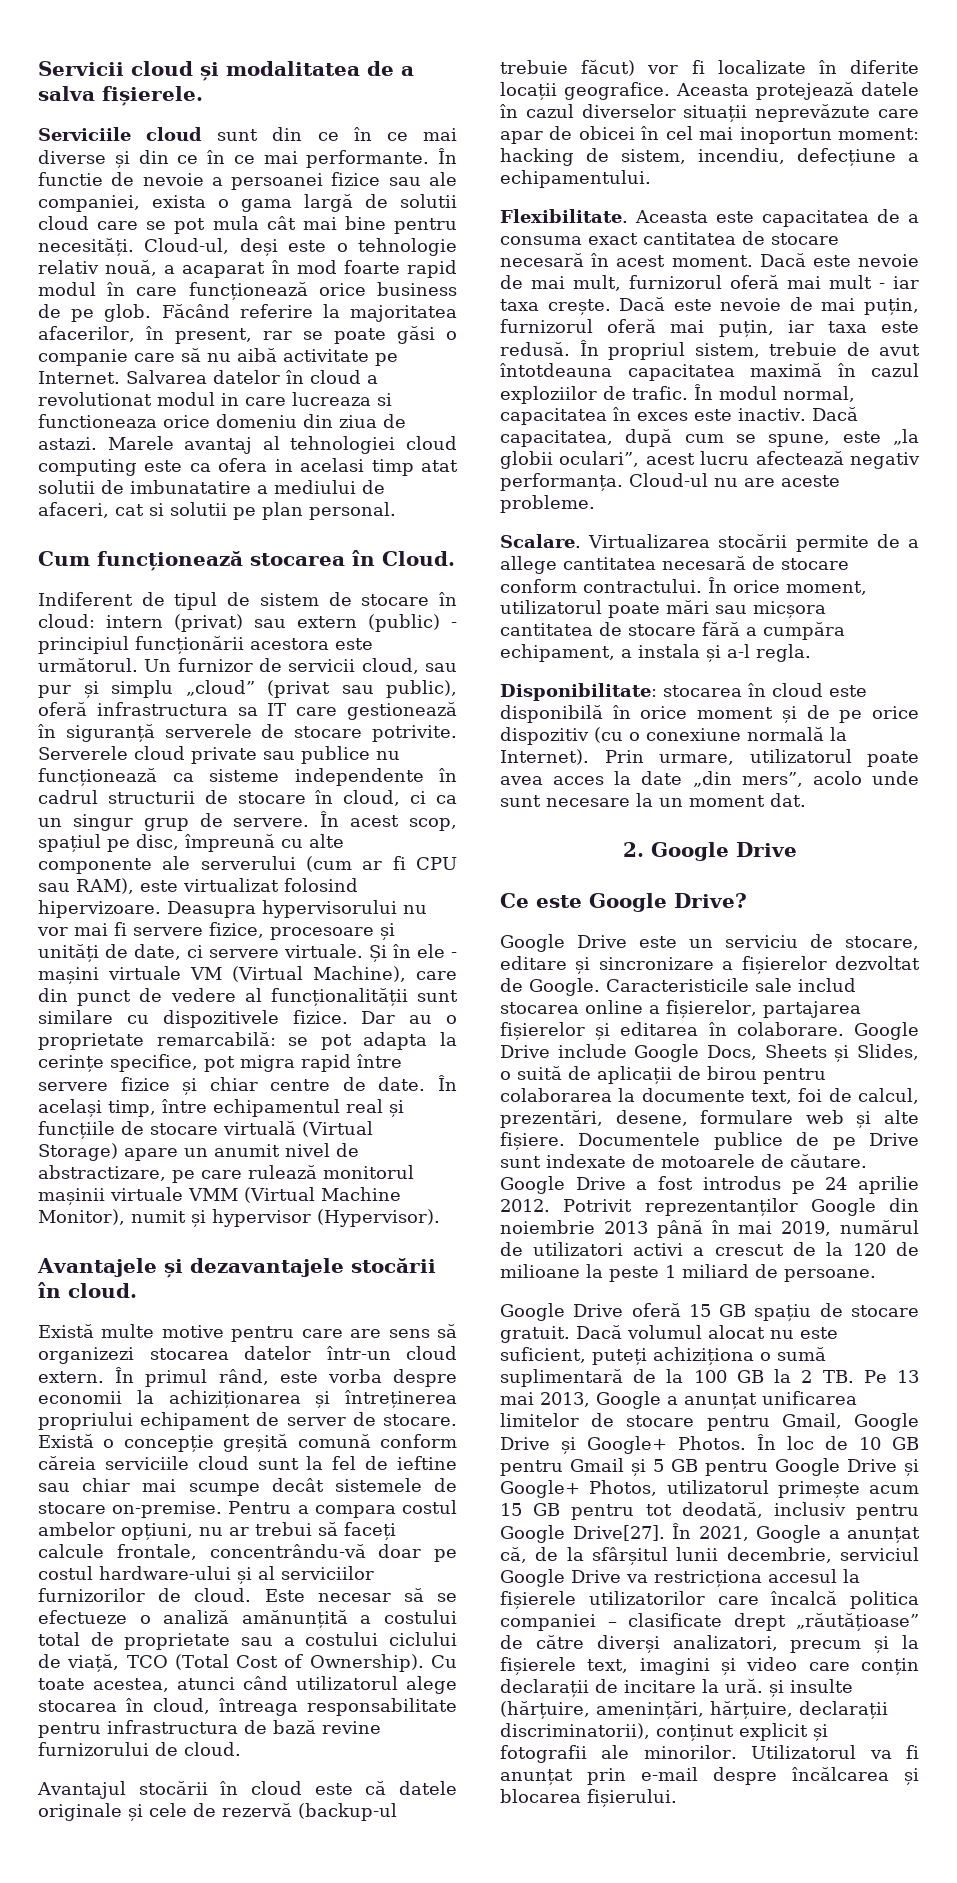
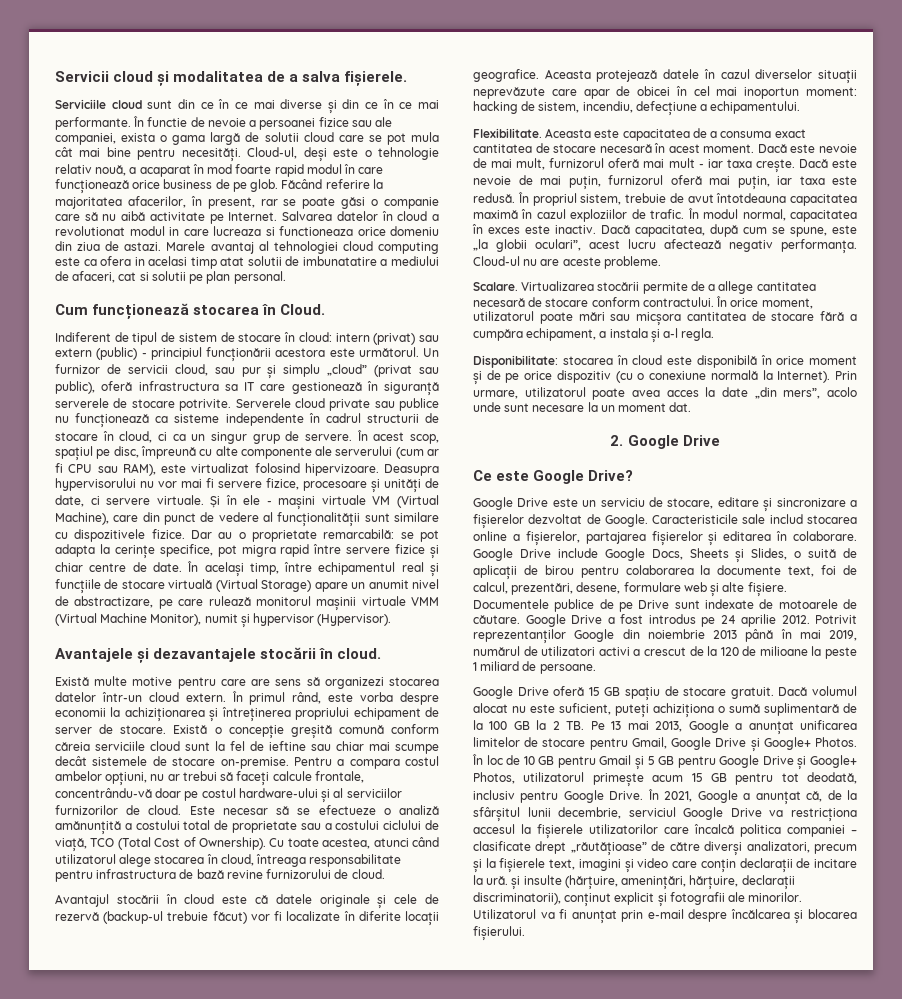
- În loc de 10 GB pentru Gmail și 5 GB pentru Google Drive și Google+ Photos, utilizatorul primește acum 15 GB pentru tot deodată, inclusiv pentru Google Drive[27].
+ În loc de 10 GB pentru Gmail și 5 GB pentru Google Drive și Google+ Photos, utilizatorul primește acum 15 GB pentru tot deodată, inclusiv pentru Google Drive.

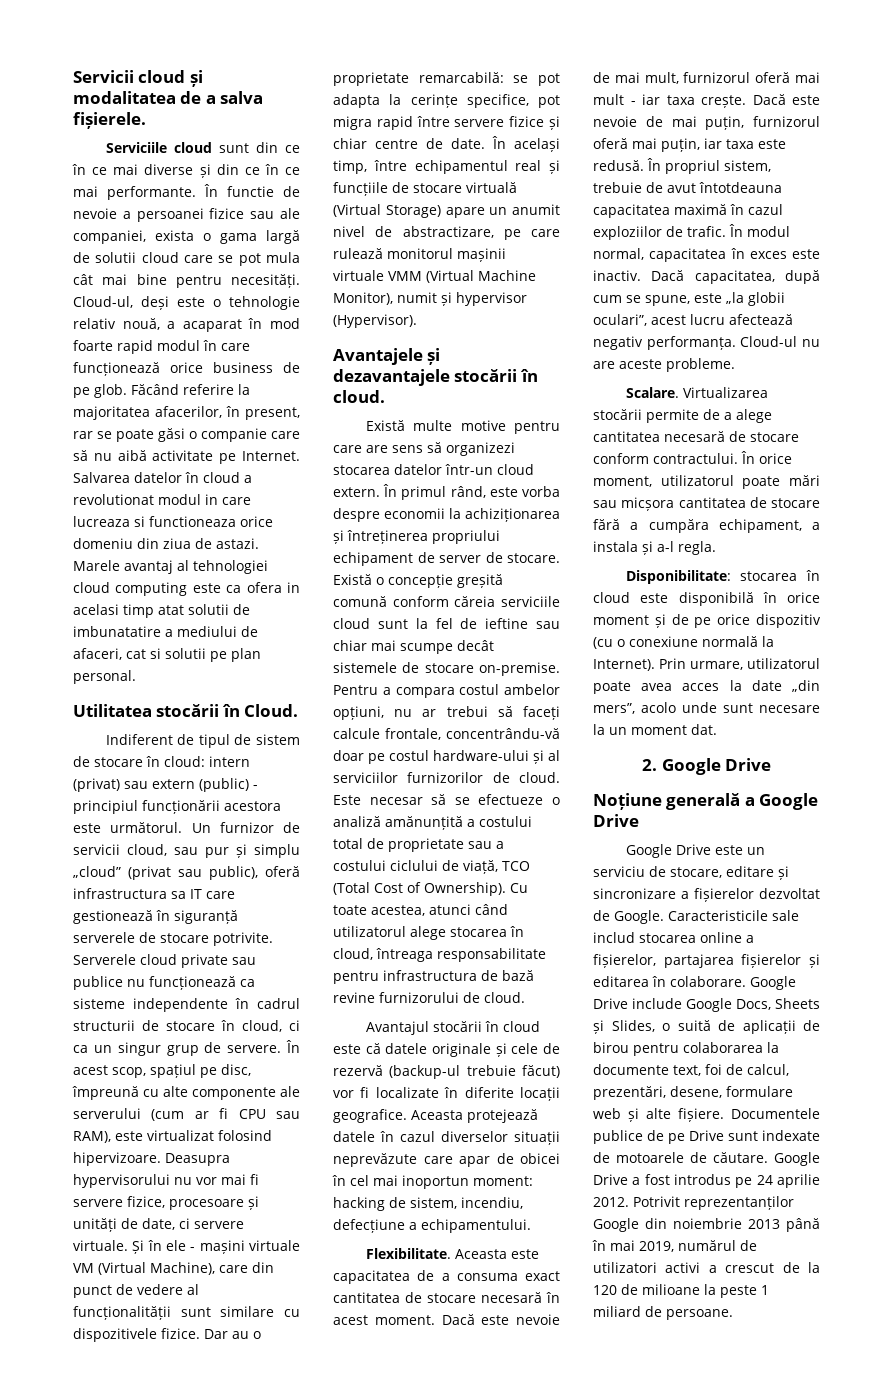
- Cum funcționează stocarea în Cloud.
+ Utilitatea stocării în Cloud.
- Virtualizarea stocării permite de a allege cantitatea necesară de stocare conform contractului.
+ Virtualizarea stocării permite de a alege cantitatea necesară de stocare conform contractului.
- Ce este Google Drive?
+ Noțiune generală a Google Drive
- Google Drive oferă 15 GB spațiu de stocare gratuit. Dacă volumul alocat nu este suficient, puteți achiziționa o sumă suplimentară de la 100 GB la 2 TB. Pe 13 mai 2013, Google a anunțat unificarea limitelor de stocare pentru Gmail, Google Drive și Google+ Photos. În loc de 10 GB pentru Gmail și 5 GB pentru Google Drive și Google+ Photos, utilizatorul primește acum 15 GB pentru tot deodată, inclusiv pentru Google Drive. În 2021, Google a anunțat că, de la sfârșitul lunii decembrie, serviciul Google Drive va restricționa accesul la fișierele utilizatorilor care încalcă politica companiei – clasificate drept „răutățioase” de către diverși analizatori, precum și la fișierele text, imagini și video care conțin declarații de incitare la ură. și insulte (hărțuire, amenințări, hărțuire, declarații discriminatorii), conținut explicit și fotografii ale minorilor. Utilizatorul va fi anunțat prin e-mail despre încălcarea și blocarea fișierului.

